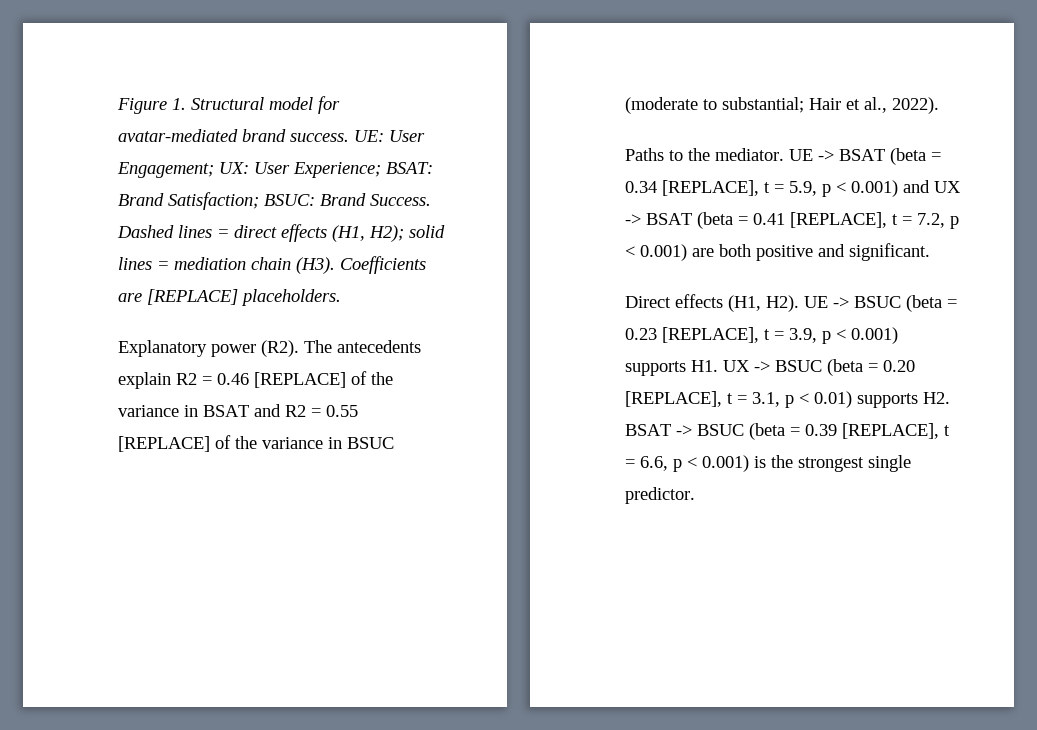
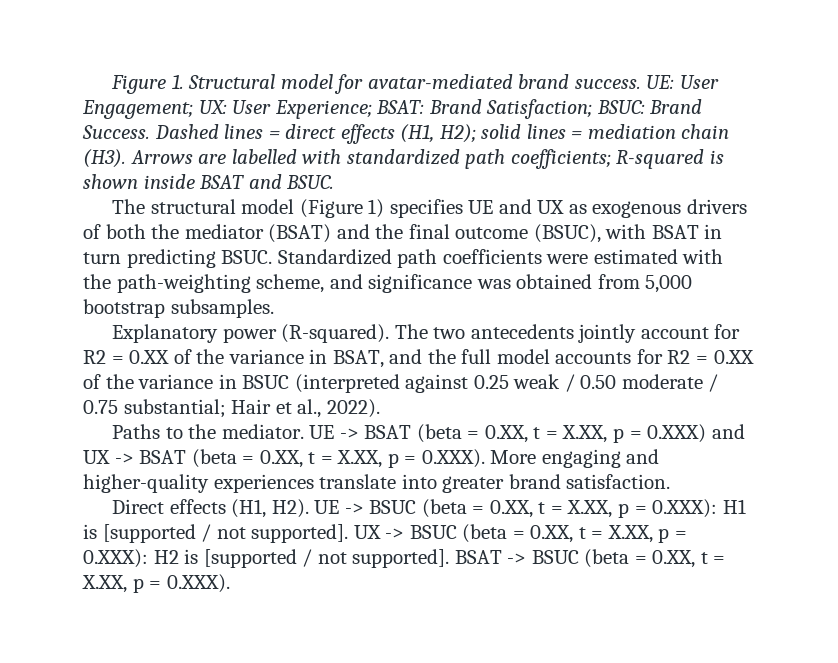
- Dashed lines = direct effects (H1, H2); solid lines = mediation chain (H3). Coefficients are [REPLACE] placeholders.
- Explanatory power (R2). The antecedents explain R2 = 0.46 [REPLACE] of the variance in BSAT and R2 = 0.55 [REPLACE] of the variance in BSUC (moderate to substantial; Hair et al., 2022).
+ Dashed lines = direct effects (H1, H2); solid lines = mediation chain (H3). Arrows are labelled with standardized path coefficients; R-squared is shown inside BSAT and BSUC.
+ The structural model (Figure 1) specifies UE and UX as exogenous drivers of both the mediator (BSAT) and the final outcome (BSUC), with BSAT in turn predicting BSUC. Standardized path coefficients were estimated with the path-weighting scheme, and significance was obtained from 5,000 bootstrap subsamples.
+ Explanatory power (R-squared). The two antecedents jointly account for R2 = 0.XX of the variance in BSAT, and the full model accounts for R2 = 0.XX of the variance in BSUC (interpreted against 0.25 weak / 0.50 moderate / 0.75 substantial; Hair et al., 2022).
- UE -> BSAT (beta = 0.34 [REPLACE], t = 5.9, p < 0.001) and UX -> BSAT (beta = 0.41 [REPLACE], t = 7.2, p < 0.001) are both positive and significant.
+ UE -> BSAT (beta = 0.XX, t = X.XX, p = 0.XXX) and UX -> BSAT (beta = 0.XX, t = X.XX, p = 0.XXX). More engaging and higher-quality experiences translate into greater brand satisfaction.
- Direct effects (H1, H2). UE -> BSUC (beta = 0.23 [REPLACE], t = 3.9, p < 0.001) supports H1. UX -> BSUC (beta = 0.20 [REPLACE], t = 3.1, p < 0.01) supports H2. BSAT -> BSUC (beta = 0.39 [REPLACE], t = 6.6, p < 0.001) is the strongest single predictor.
+ Direct effects (H1, H2). UE -> BSUC (beta = 0.XX, t = X.XX, p = 0.XXX): H1 is [supported / not supported]. UX -> BSUC (beta = 0.XX, t = X.XX, p = 0.XXX): H2 is [supported / not supported]. BSAT -> BSUC (beta = 0.XX, t = X.XX, p = 0.XXX).

